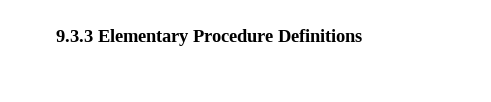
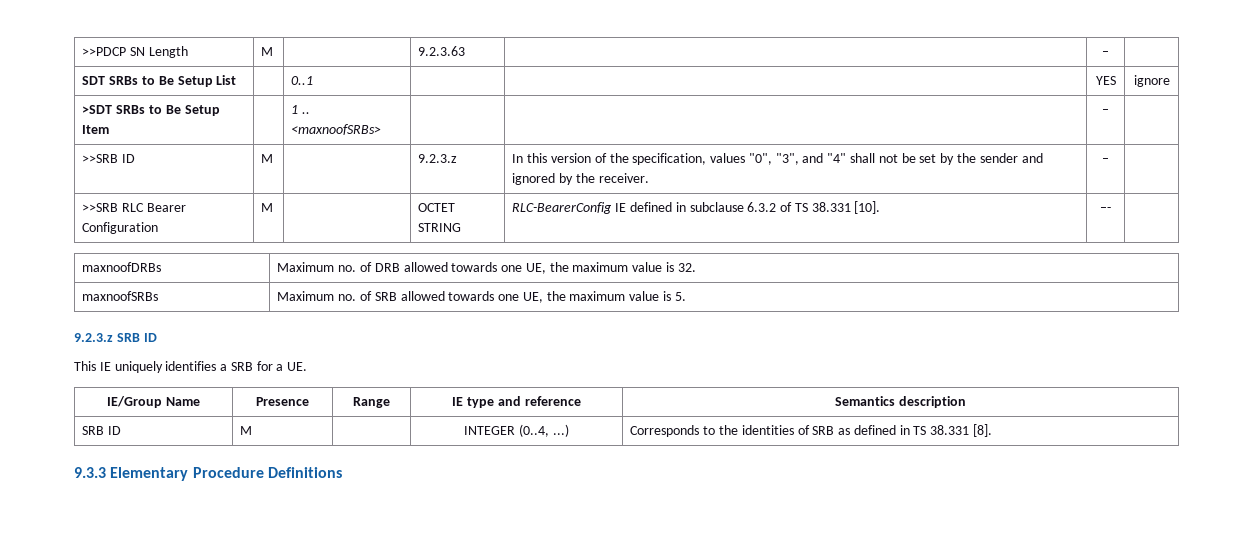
+ >>PDCP SN Length | M | | 9.2.3.63 | | – |
+ SDT SRBs to Be Setup List | | 0..1 | | | YES | ignore
+ >SDT SRBs to Be Setup Item | | 1 .. <maxnoofSRBs> | | | – |
+ >>SRB ID | M | | 9.2.3.z | In this version of the specification, values "0", "3", and "4" shall not be set by the sender and ignored by the receiver. | – |
+ >>SRB RLC Bearer Configuration | M | | OCTET STRING | RLC-BearerConfig IE defined in subclause 6.3.2 of TS 38.331 [10]. | –- |
+ maxnoofDRBs | Maximum no. of DRB allowed towards one UE, the maximum value is 32.
+ maxnoofSRBs | Maximum no. of SRB allowed towards one UE, the maximum value is 5.
+ 9.2.3.z SRB ID
+ This IE uniquely identifies a SRB for a UE.
+ IE/Group Name | Presence | Range | IE type and reference | Semantics description
+ SRB ID | M | | INTEGER (0..4, ...) | Corresponds to the identities of SRB as defined in TS 38.331 [8].

